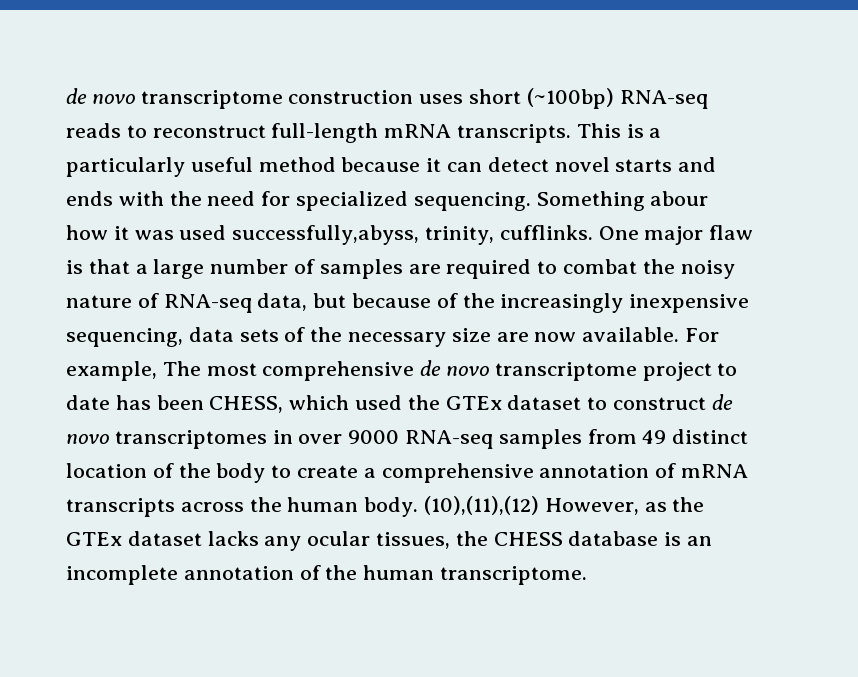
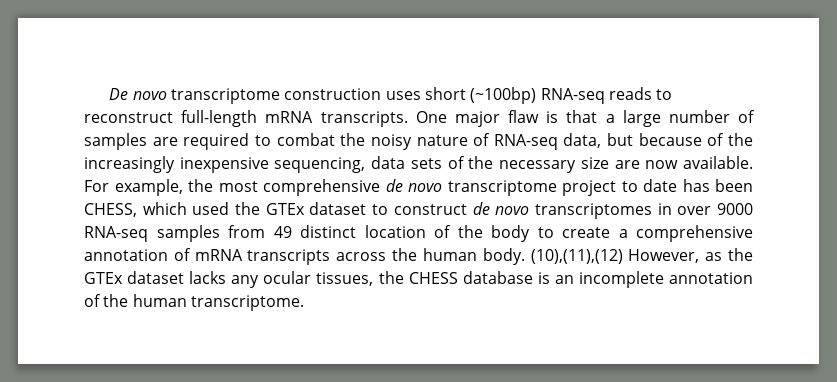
- de novo transcriptome construction uses short (~100bp) RNA-seq reads to reconstruct full-length mRNA transcripts.
+ De novo transcriptome construction uses short (~100bp) RNA-seq reads to reconstruct full-length mRNA transcripts.
- This is a particularly useful method because it can detect novel starts and ends with the need for specialized sequencing. Something abour how it was used successfully,abyss, trinity, cufflinks.
- For example, The most comprehensive de novo transcriptome project to date has been CHESS, which used the GTEx dataset to construct de novo transcriptomes in over 9000 RNA-seq samples from 49 distinct location of the body to create a comprehensive annotation of mRNA transcripts across the human body.
+ For example, the most comprehensive de novo transcriptome project to date has been CHESS, which used the GTEx dataset to construct de novo transcriptomes in over 9000 RNA-seq samples from 49 distinct location of the body to create a comprehensive annotation of mRNA transcripts across the human body.

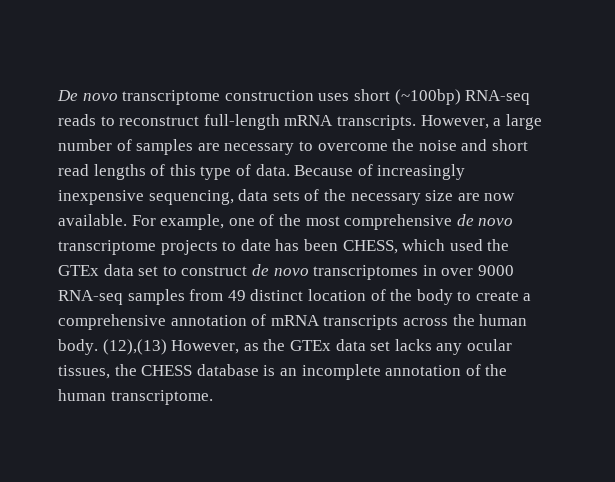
- One major flaw is that a large number of samples are required to combat the noisy nature of RNA-seq data, but because of the increasingly inexpensive sequencing, data sets of the necessary size are now available.
+ However, a large number of samples are necessary to overcome the noise and short read lengths of this type of data. Because of increasingly inexpensive sequencing, data sets of the necessary size are now available.
- For example, the most comprehensive de novo transcriptome project to date has been CHESS, which used the GTEx dataset to construct de novo transcriptomes in over 9000 RNA-seq samples from 49 distinct location of the body to create a comprehensive annotation of mRNA transcripts across the human body.
+ For example, one of the most comprehensive de novo transcriptome projects to date has been CHESS, which used the GTEx data set to construct de novo transcriptomes in over 9000 RNA-seq samples from 49 distinct location of the body to create a comprehensive annotation of mRNA transcripts across the human body.
- (10),(11),(12) However, as the GTEx dataset lacks any ocular tissues, the CHESS database is an incomplete annotation of the human transcriptome.
+ (12),(13) However, as the GTEx data set lacks any ocular tissues, the CHESS database is an incomplete annotation of the human transcriptome.

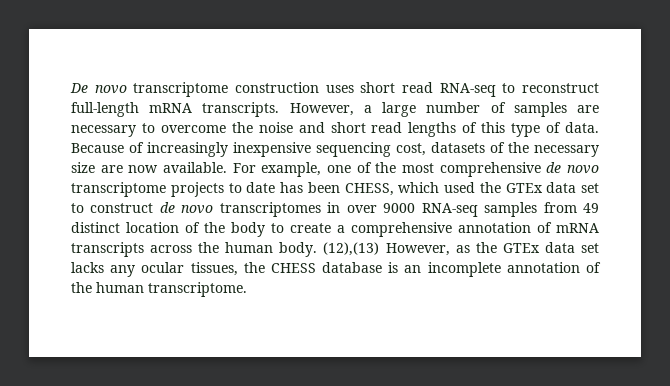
- De novo transcriptome construction uses short (~100bp) RNA-seq reads to reconstruct full-length mRNA transcripts.
+ De novo transcriptome construction uses short read RNA-seq to reconstruct full-length mRNA transcripts.
- Because of increasingly inexpensive sequencing, data sets of the necessary size are now available.
+ Because of increasingly inexpensive sequencing cost, datasets of the necessary size are now available.

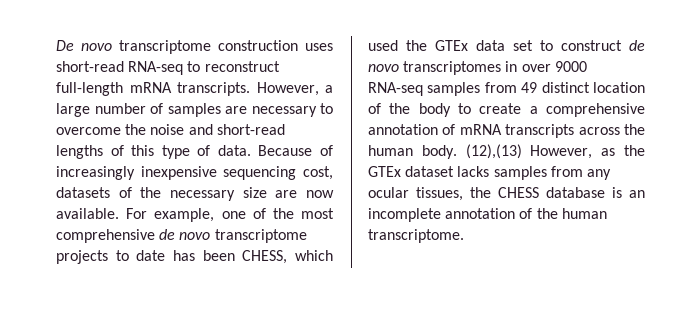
- De novo transcriptome construction uses short read RNA-seq to reconstruct full-length mRNA transcripts.
+ De novo transcriptome construction uses short-read RNA-seq to reconstruct full-length mRNA transcripts.
- However, a large number of samples are necessary to overcome the noise and short read lengths of this type of data.
+ However, a large number of samples are necessary to overcome the noise and short-read lengths of this type of data.
- (12),(13) However, as the GTEx data set lacks any ocular tissues, the CHESS database is an incomplete annotation of the human transcriptome.
+ (12),(13) However, as the GTEx dataset lacks samples from any ocular tissues, the CHESS database is an incomplete annotation of the human transcriptome.

